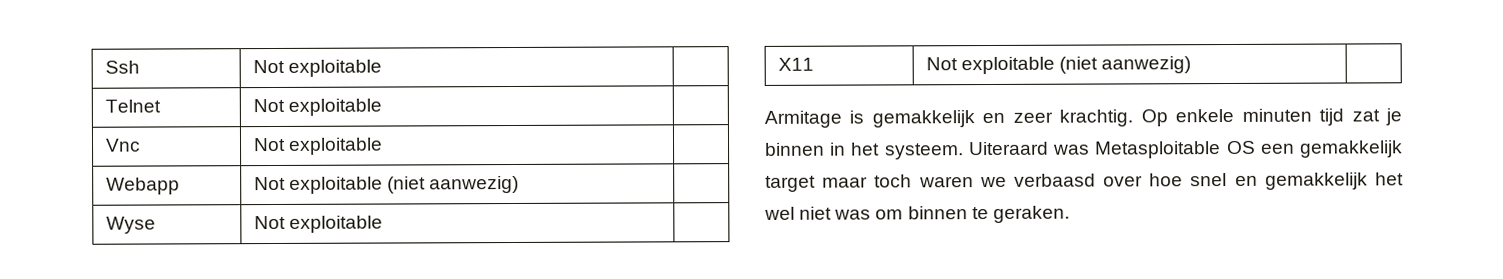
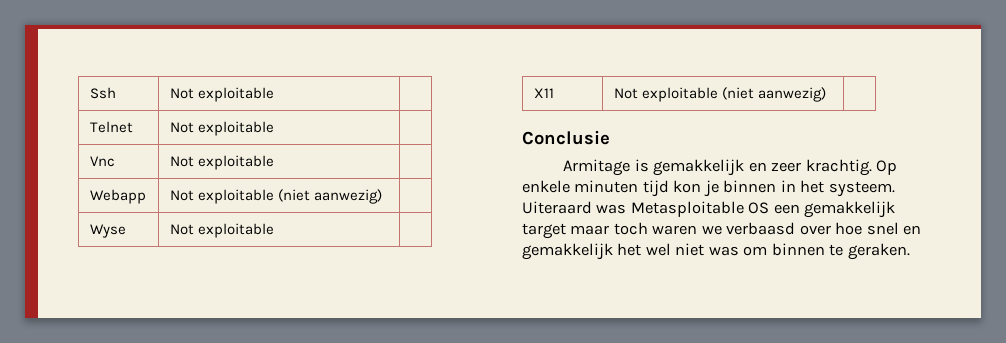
+ Conclusie
- Op enkele minuten tijd zat je binnen in het systeem.
+ Op enkele minuten tijd kon je binnen in het systeem.

